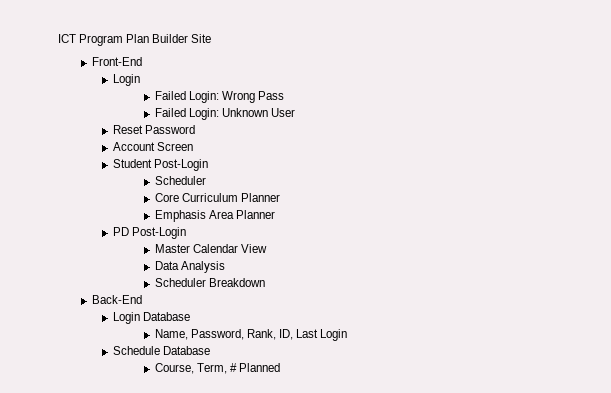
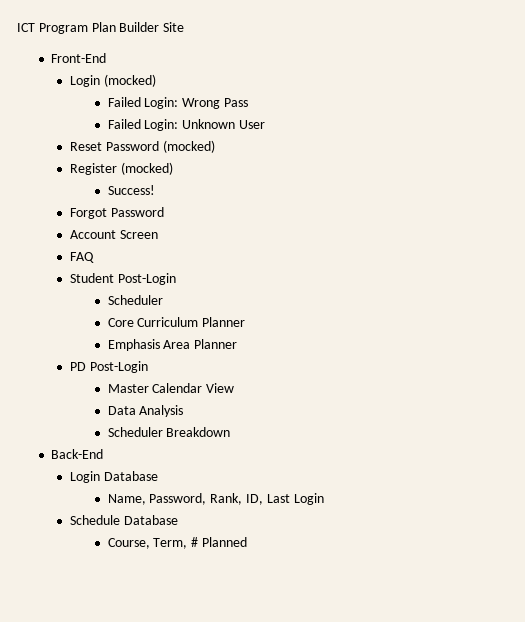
  Front-End
- Login
+ Login (mocked)
- Reset Password
+ Reset Password (mocked)
+ Register (mocked)
+ Success!
+ Forgot Password
+ FAQ

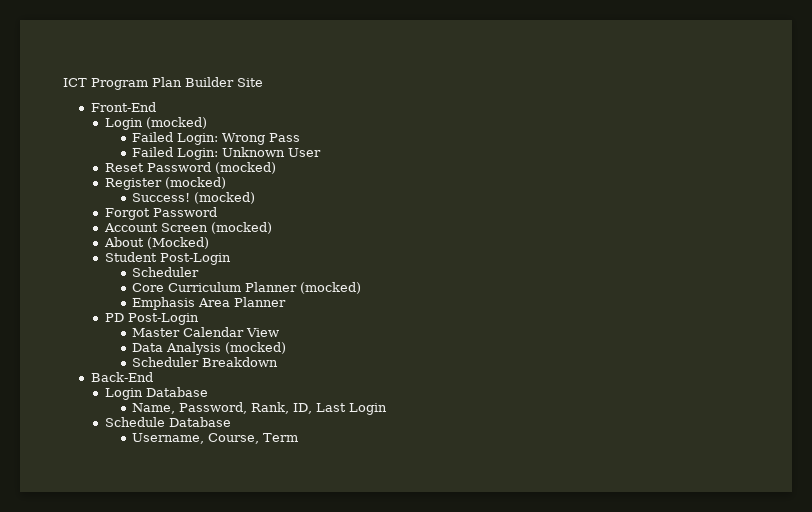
- Success!
+ Success! (mocked)
- Account Screen
- FAQ
+ Account Screen (mocked)
+ About (Mocked)
- Core Curriculum Planner
+ Core Curriculum Planner (mocked)
- Data Analysis
+ Data Analysis (mocked)
- Course, Term, # Planned
+ Username, Course, Term

